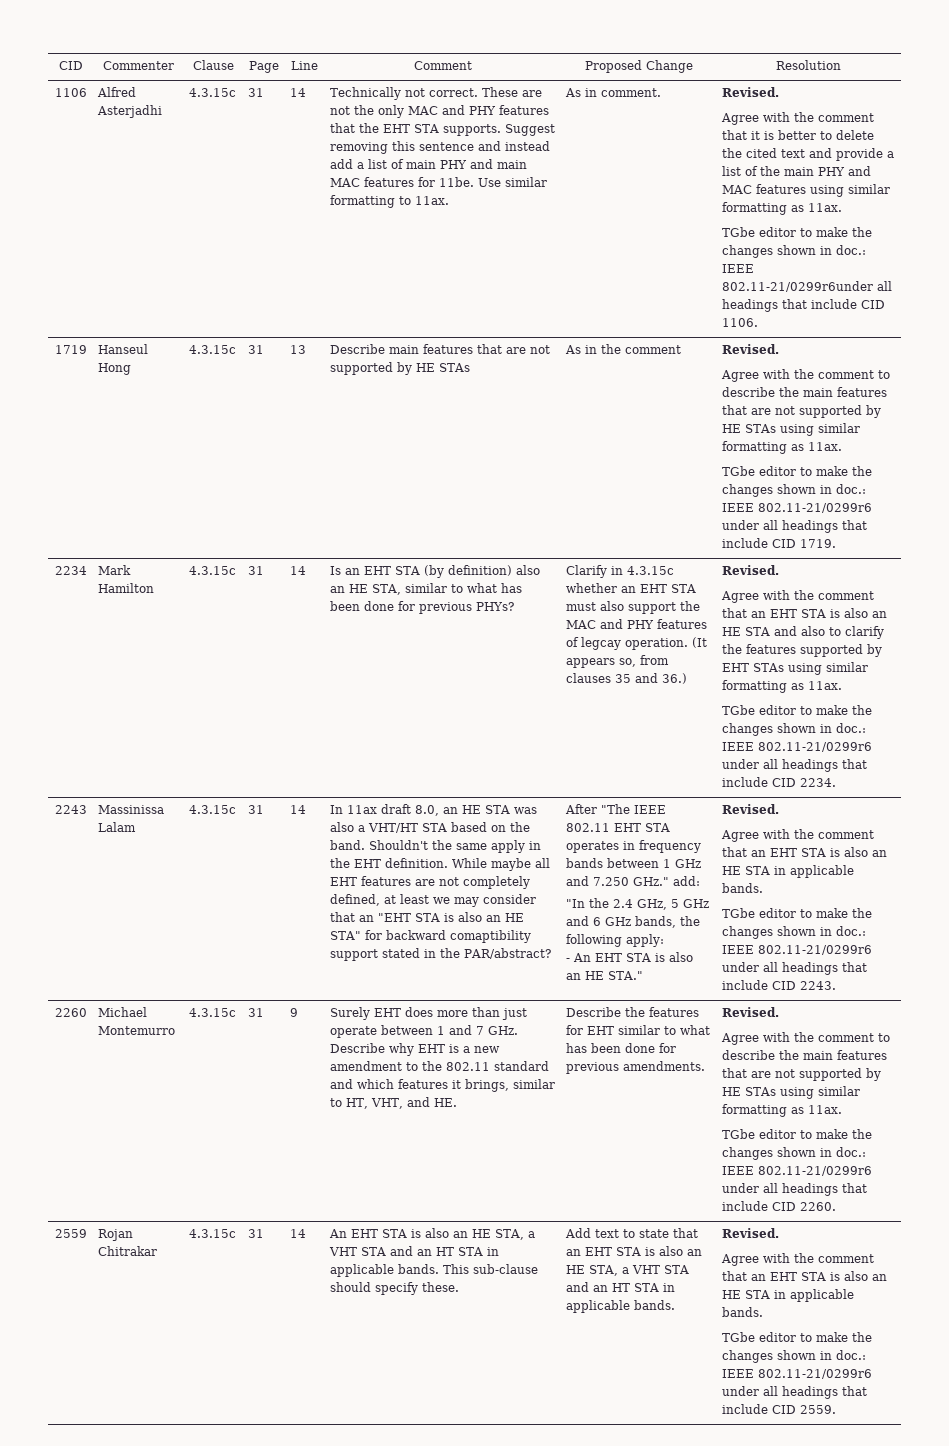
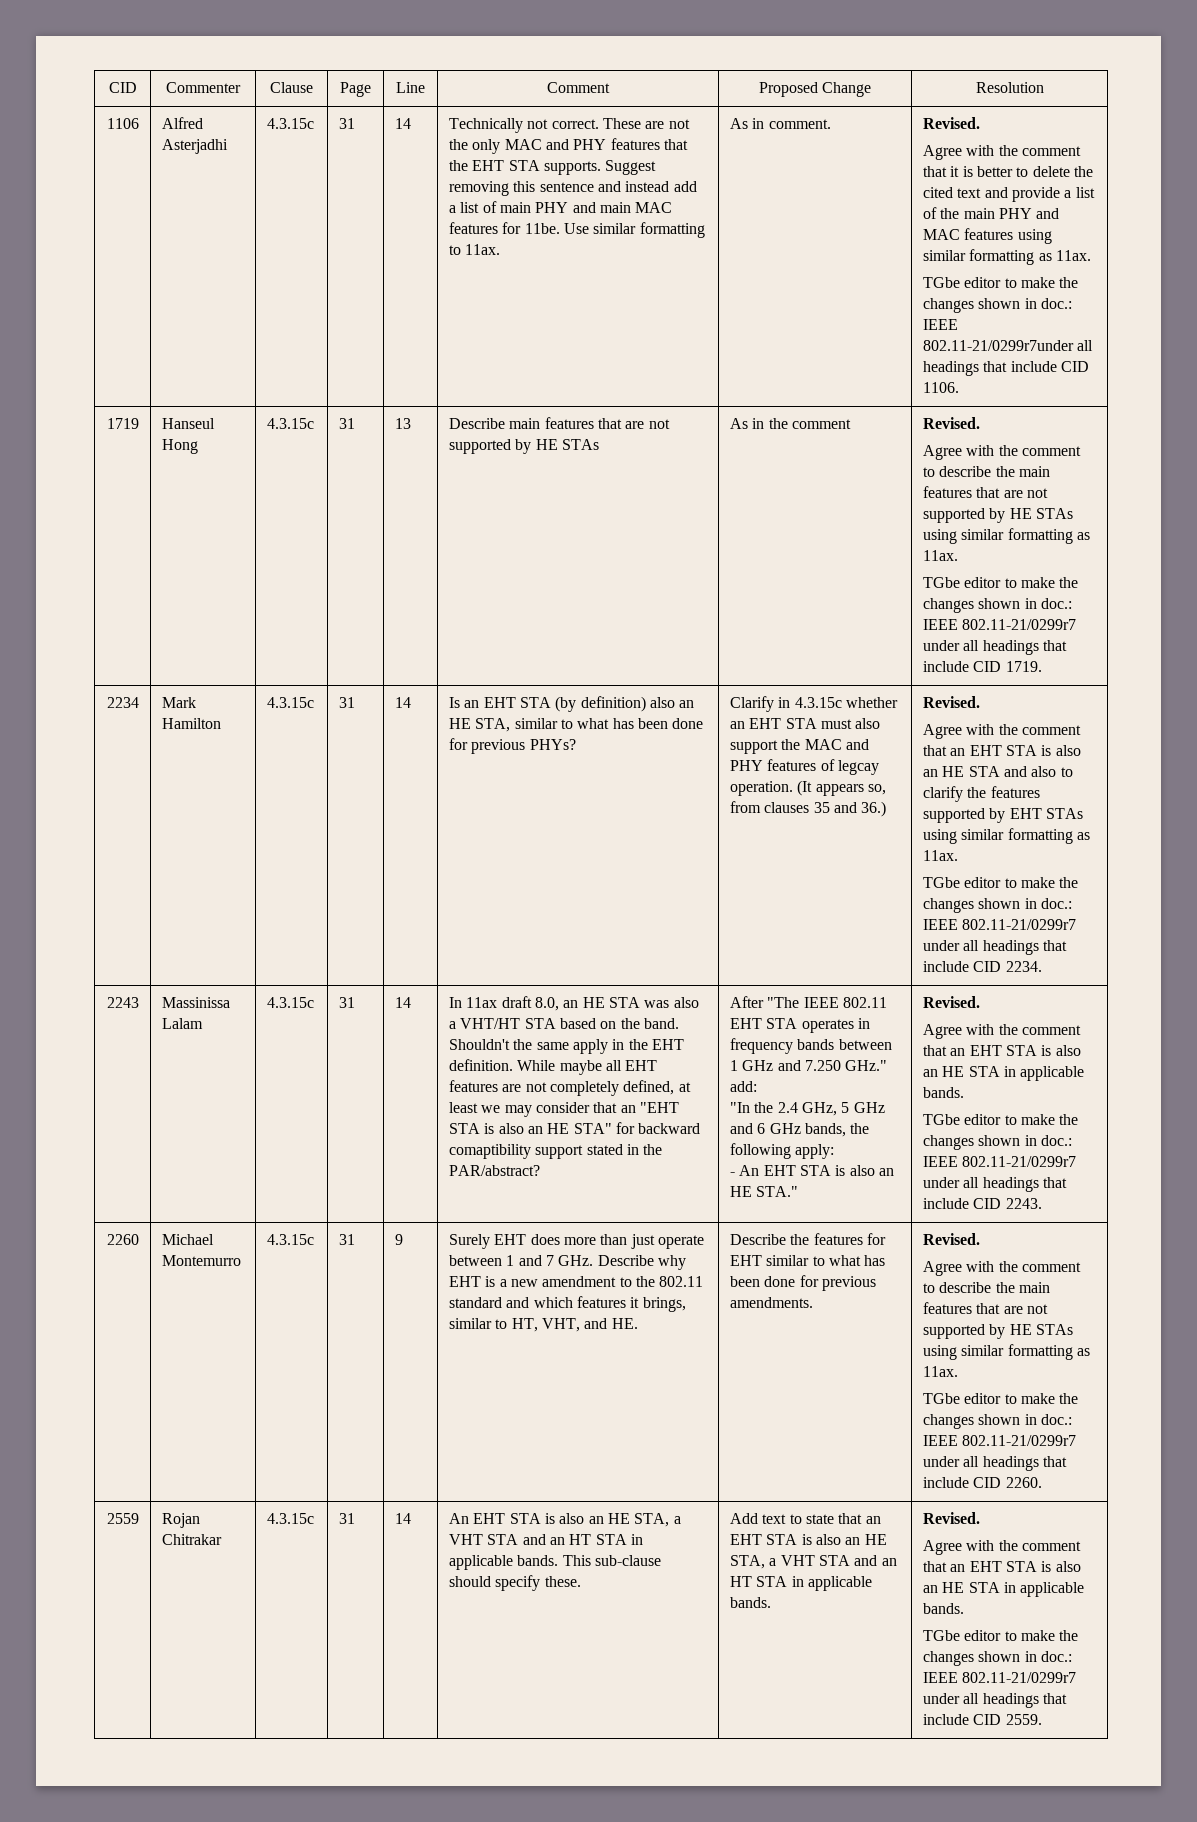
- TGbe editor to make the changes shown in doc.: IEEE 802.11-21/0299r6under all headings that include CID 1106.
+ TGbe editor to make the changes shown in doc.: IEEE 802.11-21/0299r7under all headings that include CID 1106.
- TGbe editor to make the changes shown in doc.: IEEE 802.11-21/0299r6 under all headings that include CID 1719.
+ TGbe editor to make the changes shown in doc.: IEEE 802.11-21/0299r7 under all headings that include CID 1719.
- TGbe editor to make the changes shown in doc.: IEEE 802.11-21/0299r6 under all headings that include CID 2234.
+ TGbe editor to make the changes shown in doc.: IEEE 802.11-21/0299r7 under all headings that include CID 2234.
- TGbe editor to make the changes shown in doc.: IEEE 802.11-21/0299r6 under all headings that include CID 2243.
+ TGbe editor to make the changes shown in doc.: IEEE 802.11-21/0299r7 under all headings that include CID 2243.
- TGbe editor to make the changes shown in doc.: IEEE 802.11-21/0299r6 under all headings that include CID 2260.
+ TGbe editor to make the changes shown in doc.: IEEE 802.11-21/0299r7 under all headings that include CID 2260.
- TGbe editor to make the changes shown in doc.: IEEE 802.11-21/0299r6 under all headings that include CID 2559.
+ TGbe editor to make the changes shown in doc.: IEEE 802.11-21/0299r7 under all headings that include CID 2559.

